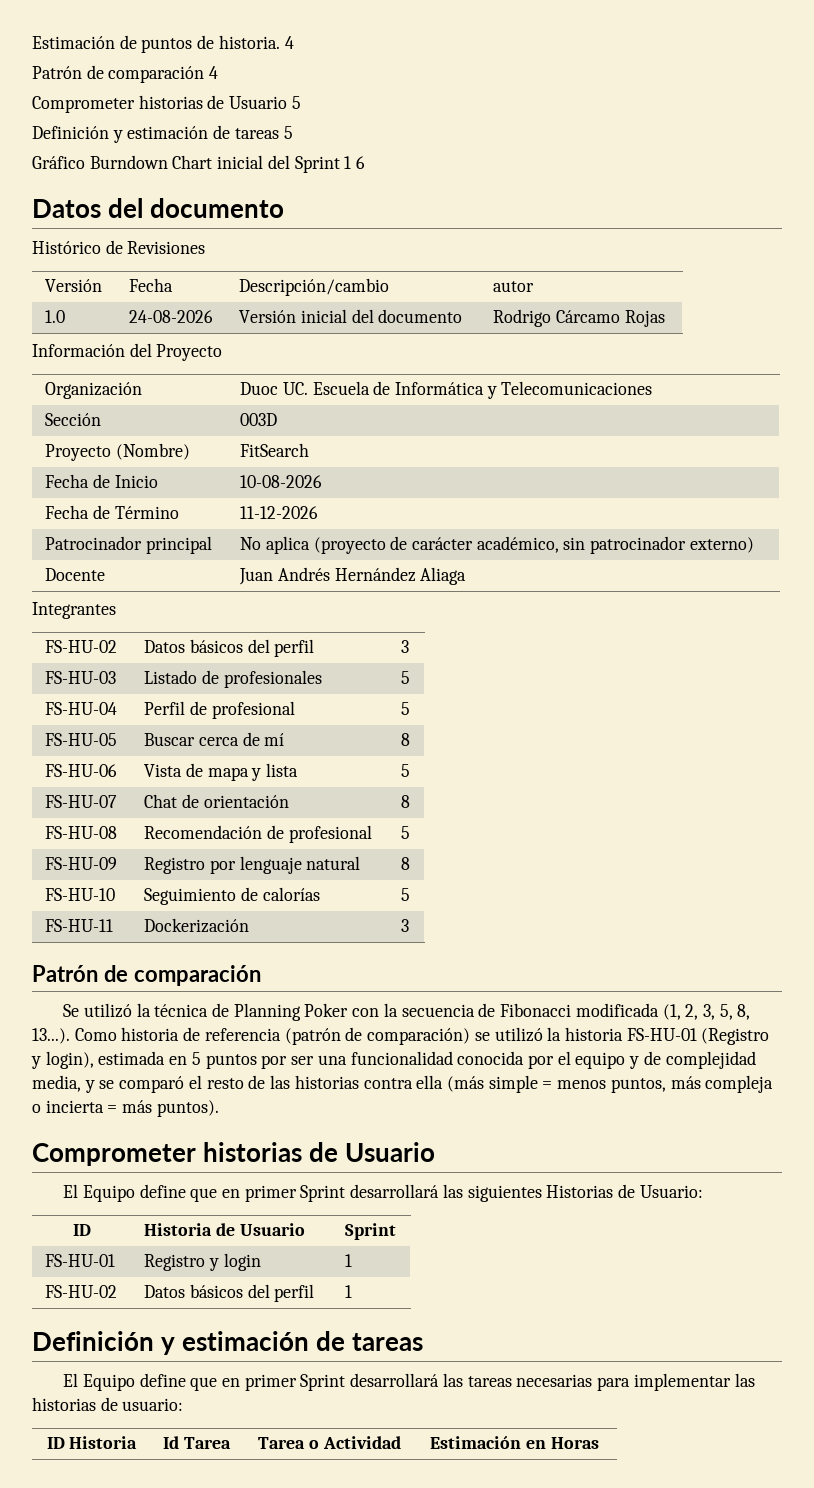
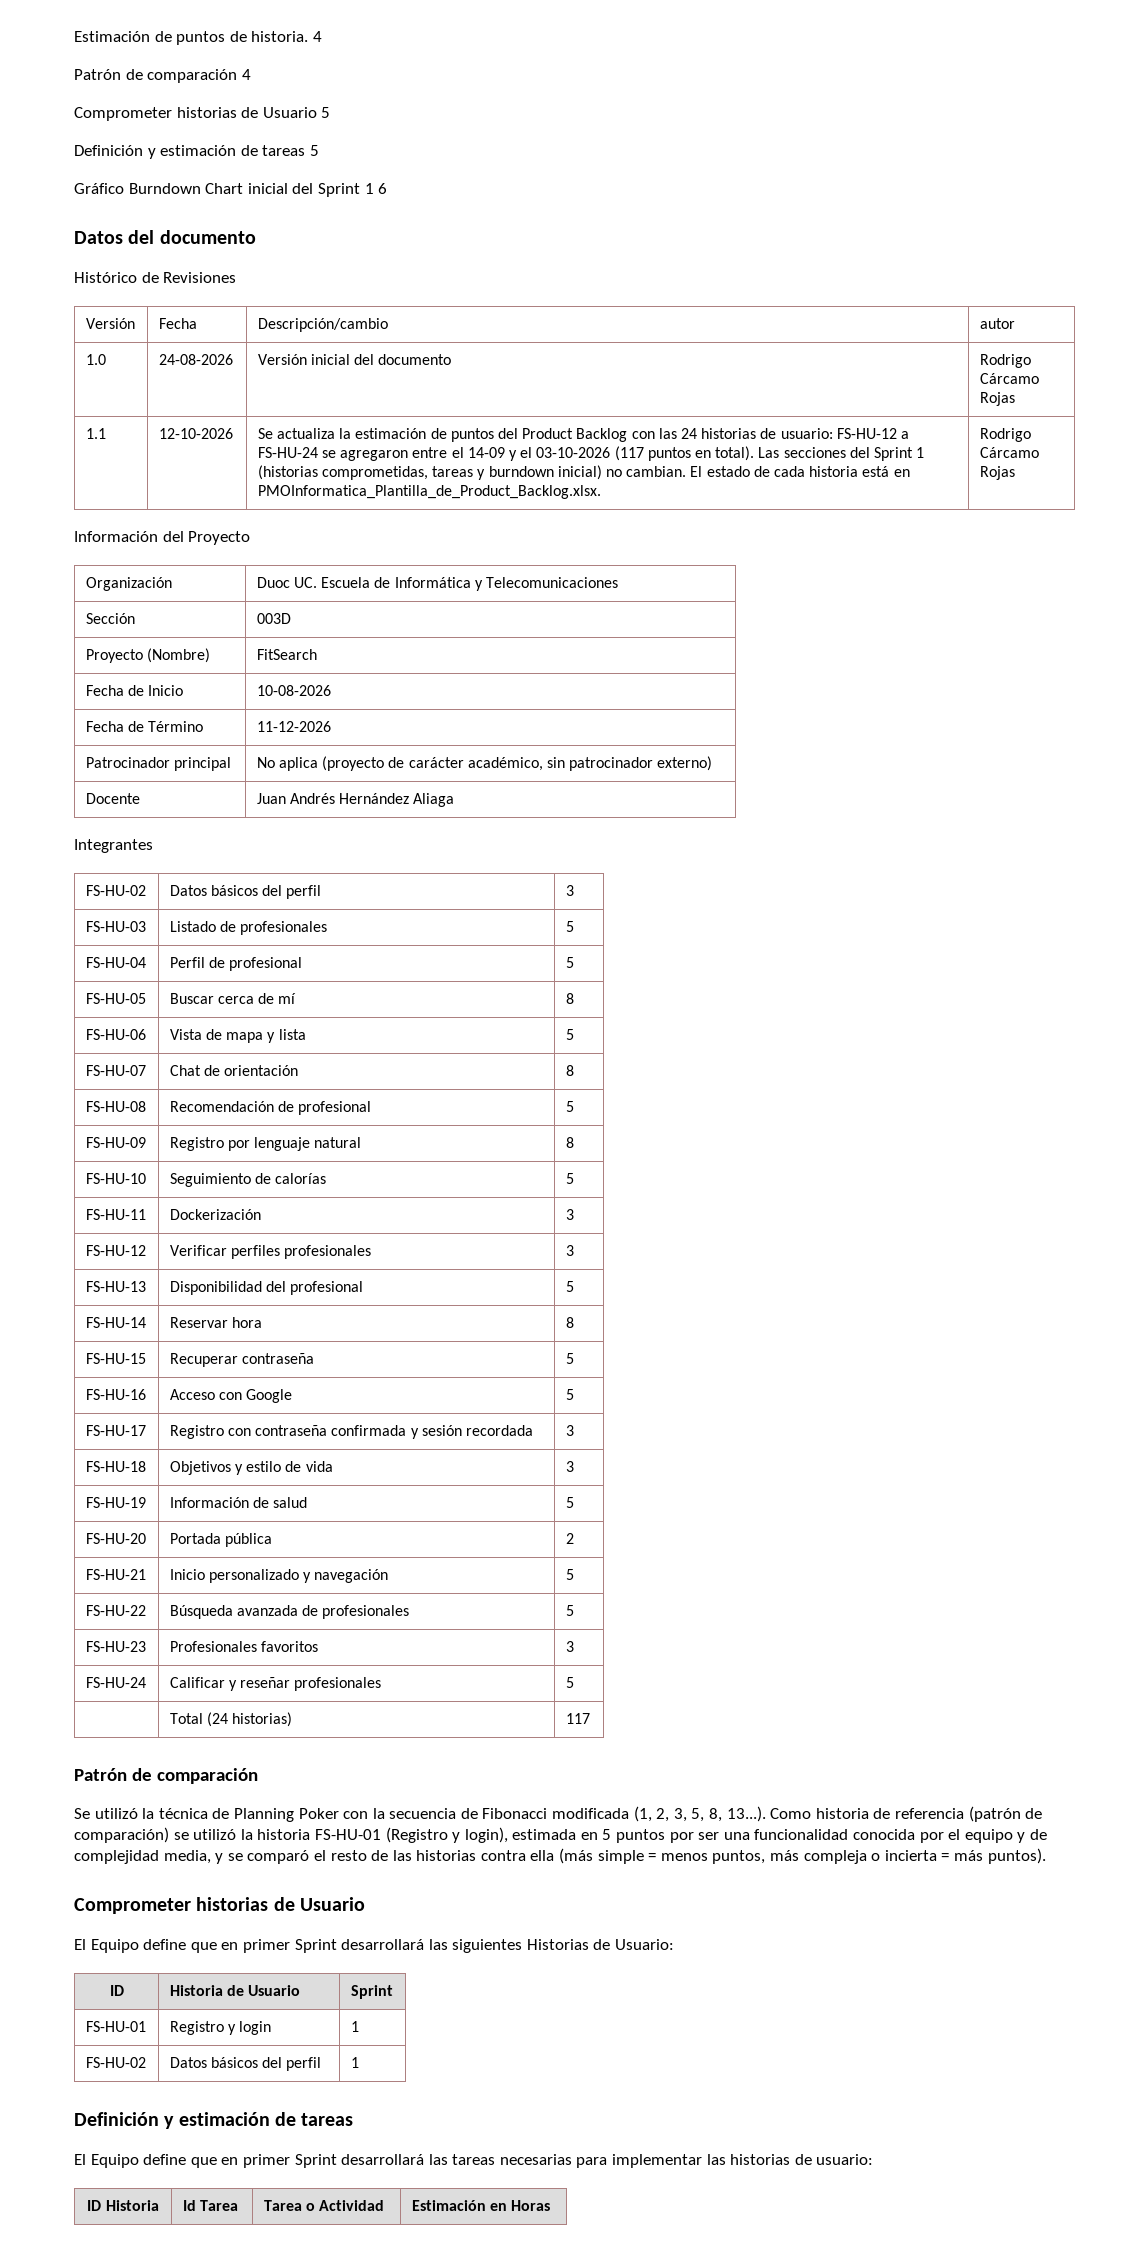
+ 1.1 | 12-10-2026 | Se actualiza la estimación de puntos del Product Backlog con las 24 historias de usuario: FS-HU-12 a FS-HU-24 se agregaron entre el 14-09 y el 03-10-2026 (117 puntos en total). Las secciones del Sprint 1 (historias comprometidas, tareas y burndown inicial) no cambian. El estado de cada historia está en PMOInformatica_Plantilla_de_Product_Backlog.xlsx. | Rodrigo Cárcamo Rojas
+ FS-HU-12 | Verificar perfiles profesionales | 3
+ FS-HU-13 | Disponibilidad del profesional | 5
+ FS-HU-14 | Reservar hora | 8
+ FS-HU-15 | Recuperar contraseña | 5
+ FS-HU-16 | Acceso con Google | 5
+ FS-HU-17 | Registro con contraseña confirmada y sesión recordada | 3
+ FS-HU-18 | Objetivos y estilo de vida | 3
+ FS-HU-19 | Información de salud | 5
+ FS-HU-20 | Portada pública | 2
+ FS-HU-21 | Inicio personalizado y navegación | 5
+ FS-HU-22 | Búsqueda avanzada de profesionales | 5
+ FS-HU-23 | Profesionales favoritos | 3
+ FS-HU-24 | Calificar y reseñar profesionales | 5
+ | Total (24 historias) | 117

